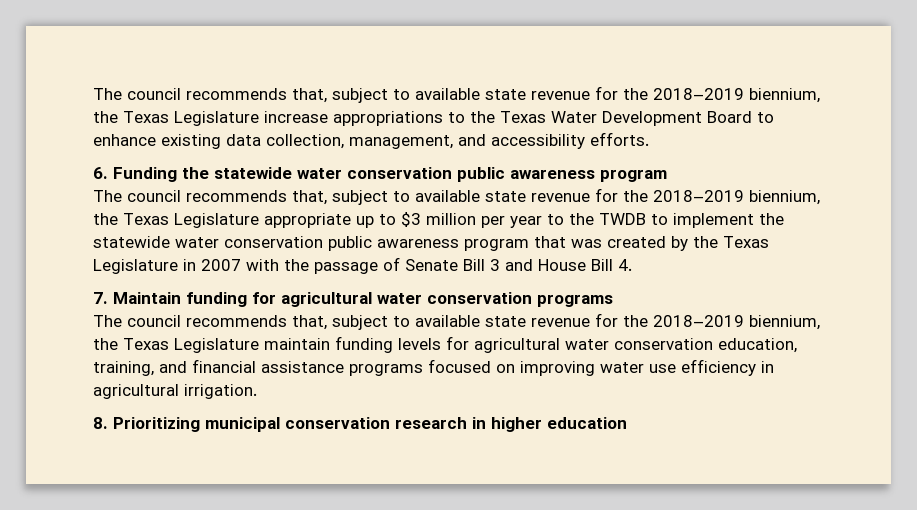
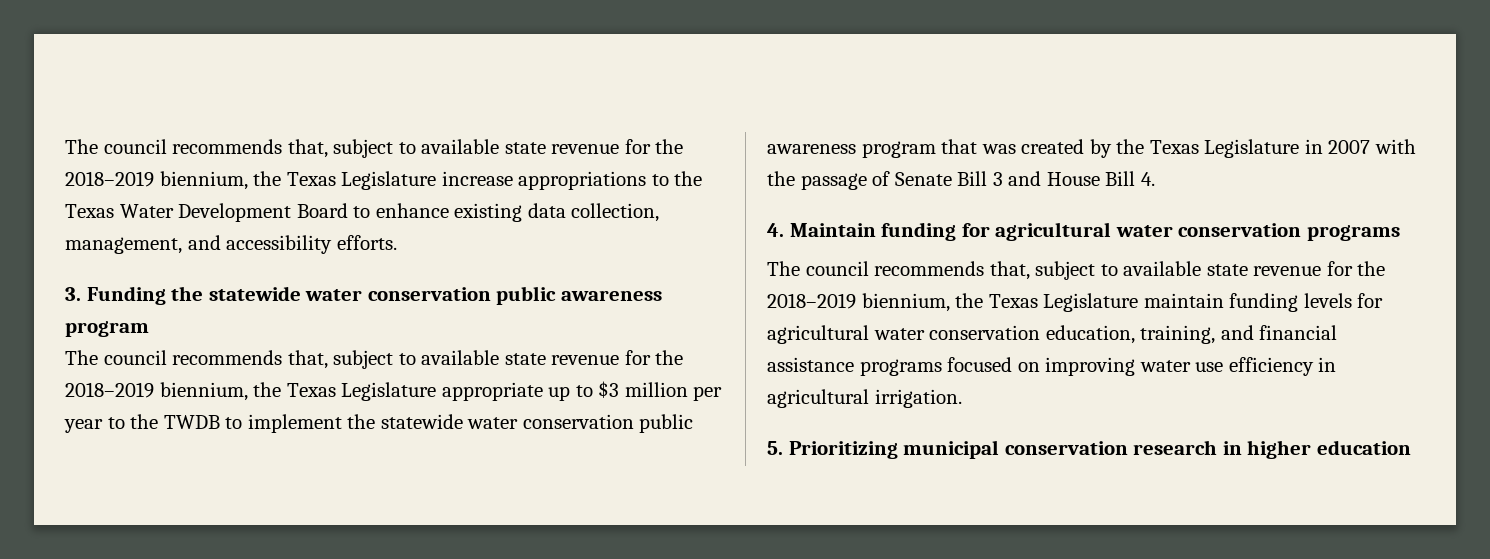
- 6. Funding the statewide water conservation public awareness program
+ 3. Funding the statewide water conservation public awareness program
- 7. Maintain funding for agricultural water conservation programs
+ 4. Maintain funding for agricultural water conservation programs
- 8. Prioritizing municipal conservation research in higher education
+ 5. Prioritizing municipal conservation research in higher education

